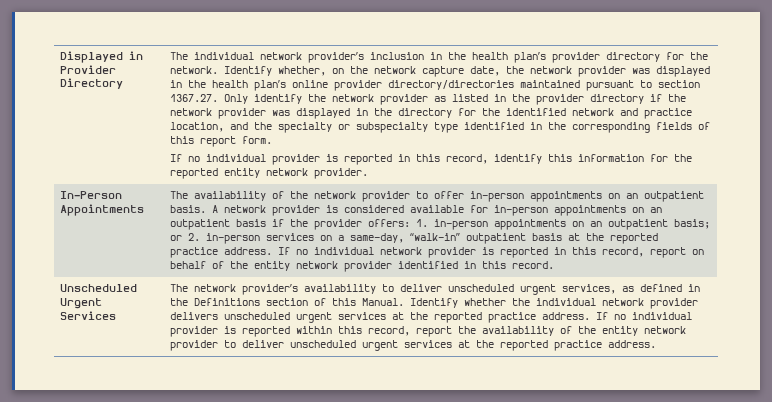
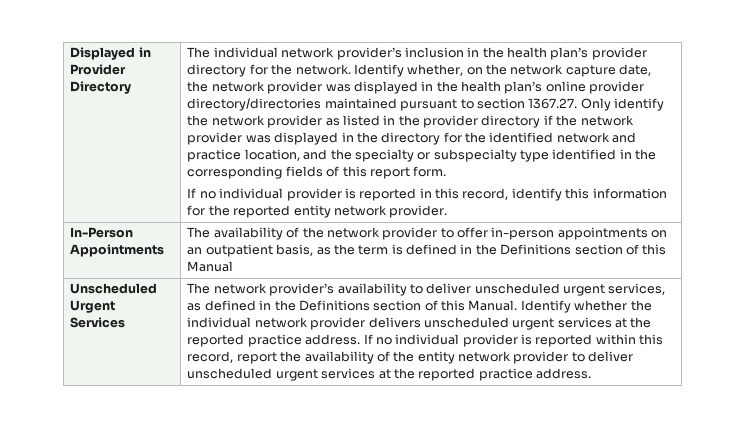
- The availability of the network provider to offer in-person appointments on an outpatient basis. A network provider is considered available for in-person appointments on an outpatient basis if the provider offers: 1. in-person appointments on an outpatient basis; or 2. in-person services on a same-day, “walk-in” outpatient basis at the reported practice address. If no individual network provider is reported in this record, report on behalf of the entity network provider identified in this record.
+ The availability of the network provider to offer in-person appointments on an outpatient basis, as the term is defined in the Definitions section of this Manual

